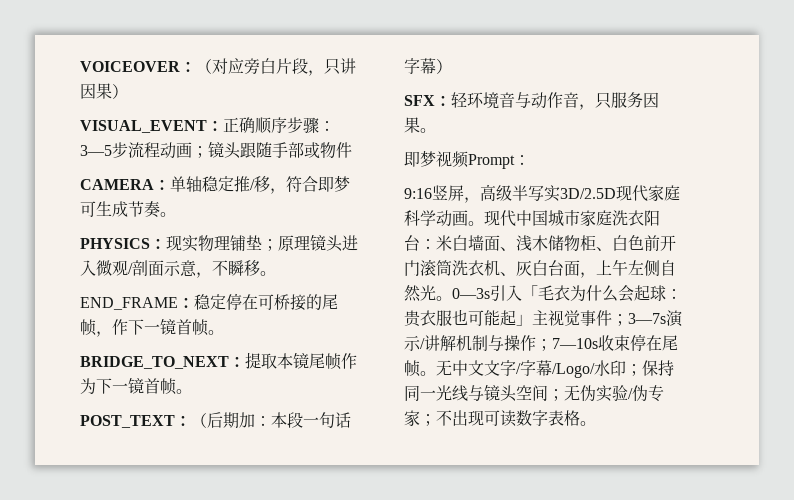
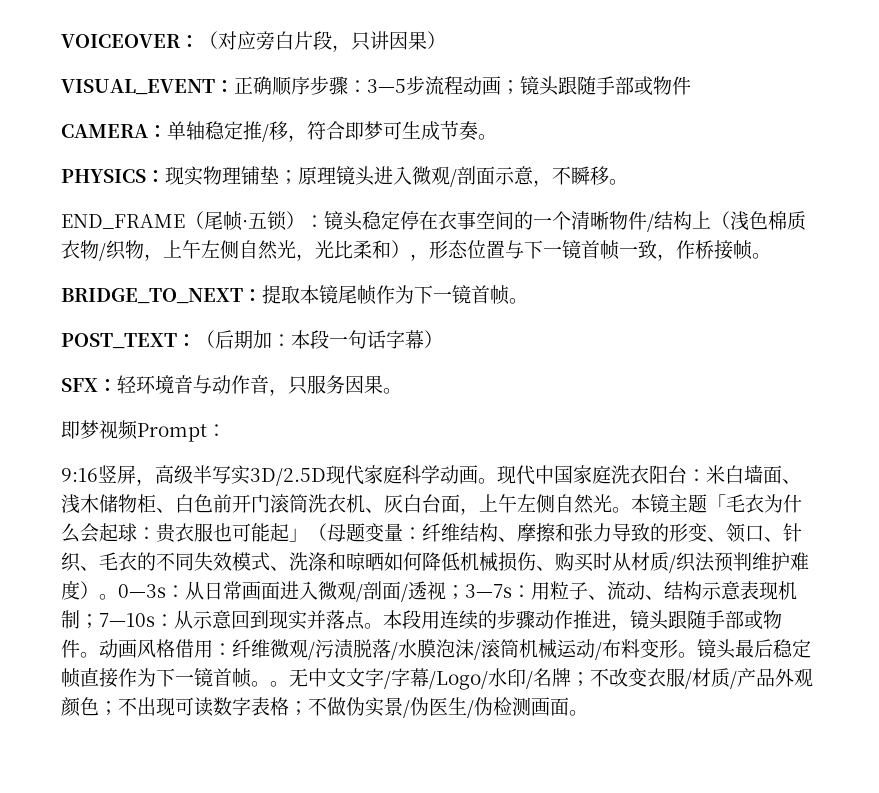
- END_FRAME：稳定停在可桥接的尾帧，作下一镜首帧。
+ END_FRAME（尾帧·五锁）：镜头稳定停在衣事空间的一个清晰物件/结构上（浅色棉质衣物/织物，上午左侧自然光，光比柔和），形态位置与下一镜首帧一致，作桥接帧。
- 现代中国城市家庭洗衣阳台：米白墙面、浅木储物柜、白色前开门滚筒洗衣机、灰白台面，上午左侧自然光。
+ 现代中国家庭洗衣阳台：米白墙面、浅木储物柜、白色前开门滚筒洗衣机、灰白台面，上午左侧自然光。
- 0—3s引入「毛衣为什么会起球：贵衣服也可能起」主视觉事件；3—7s演示/讲解机制与操作；7—10s收束停在尾帧。
+ 本镜主题「毛衣为什么会起球：贵衣服也可能起」（母题变量：纤维结构、摩擦和张力导致的形变、领口、针织、毛衣的不同失效模式、洗涤和晾晒如何降低机械损伤、购买时从材质/织法预判维护难度）。0—3s：从日常画面进入微观/剖面/透视；3—7s：用粒子、流动、结构示意表现机制；7—10s：从示意回到现实并落点。本段用连续的步骤动作推进，镜头跟随手部或物件。动画风格借用：纤维微观/污渍脱落/水膜泡沫/滚筒机械运动/布料变形。镜头最后稳定帧直接作为下一镜首帧。。
- 无中文文字/字幕/Logo/水印；保持同一光线与镜头空间；无伪实验/伪专家；不出现可读数字表格。
+ 无中文文字/字幕/Logo/水印/名牌；不改变衣服/材质/产品外观颜色；不出现可读数字表格；不做伪实景/伪医生/伪检测画面。

